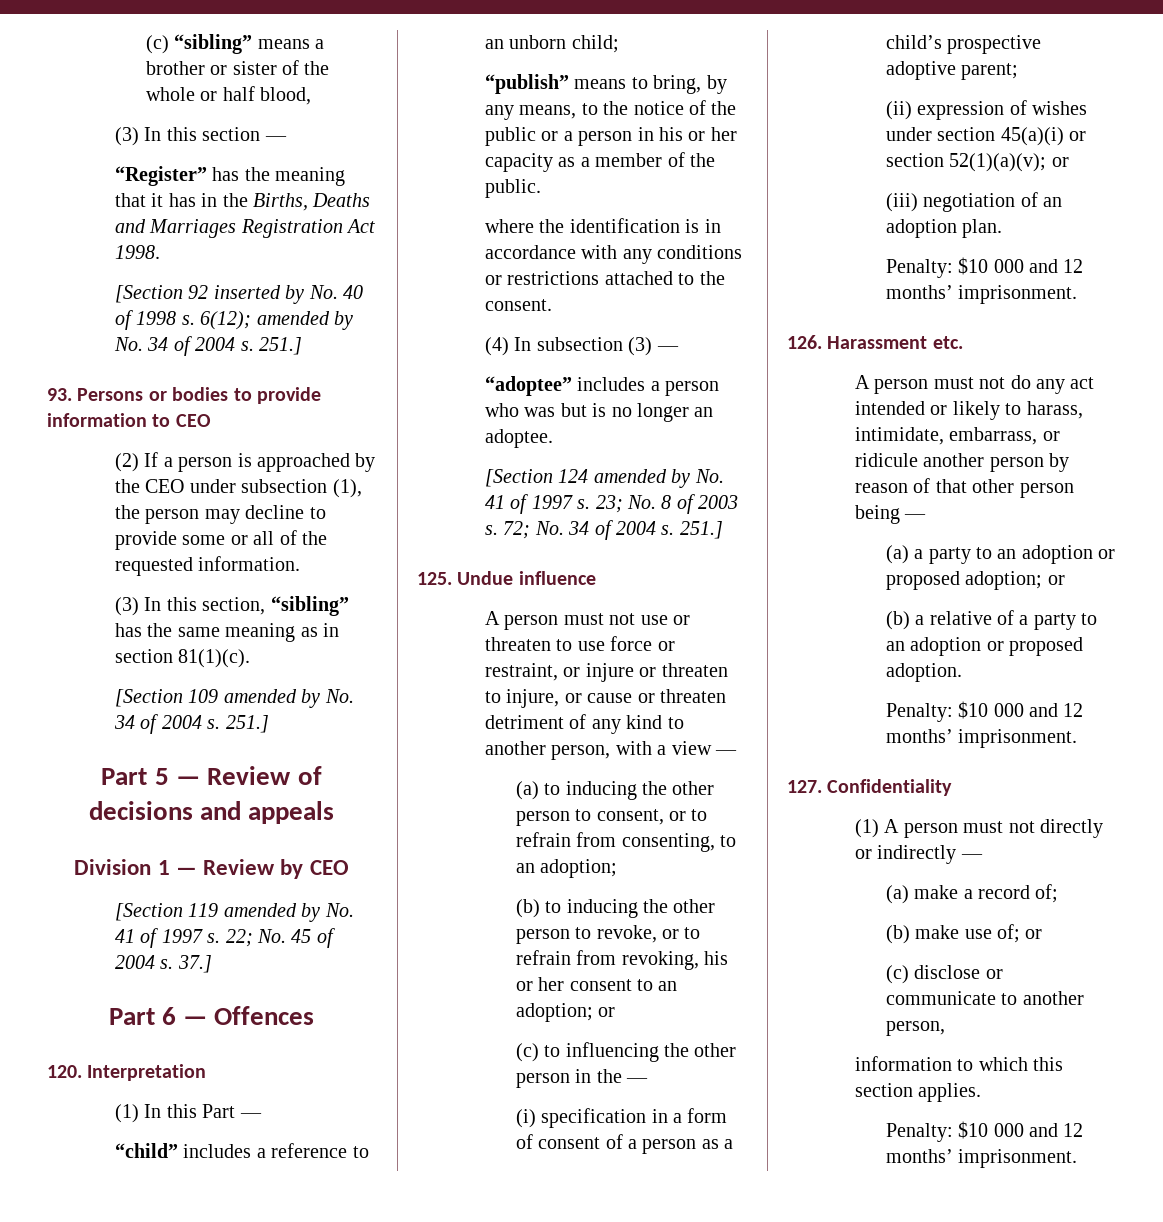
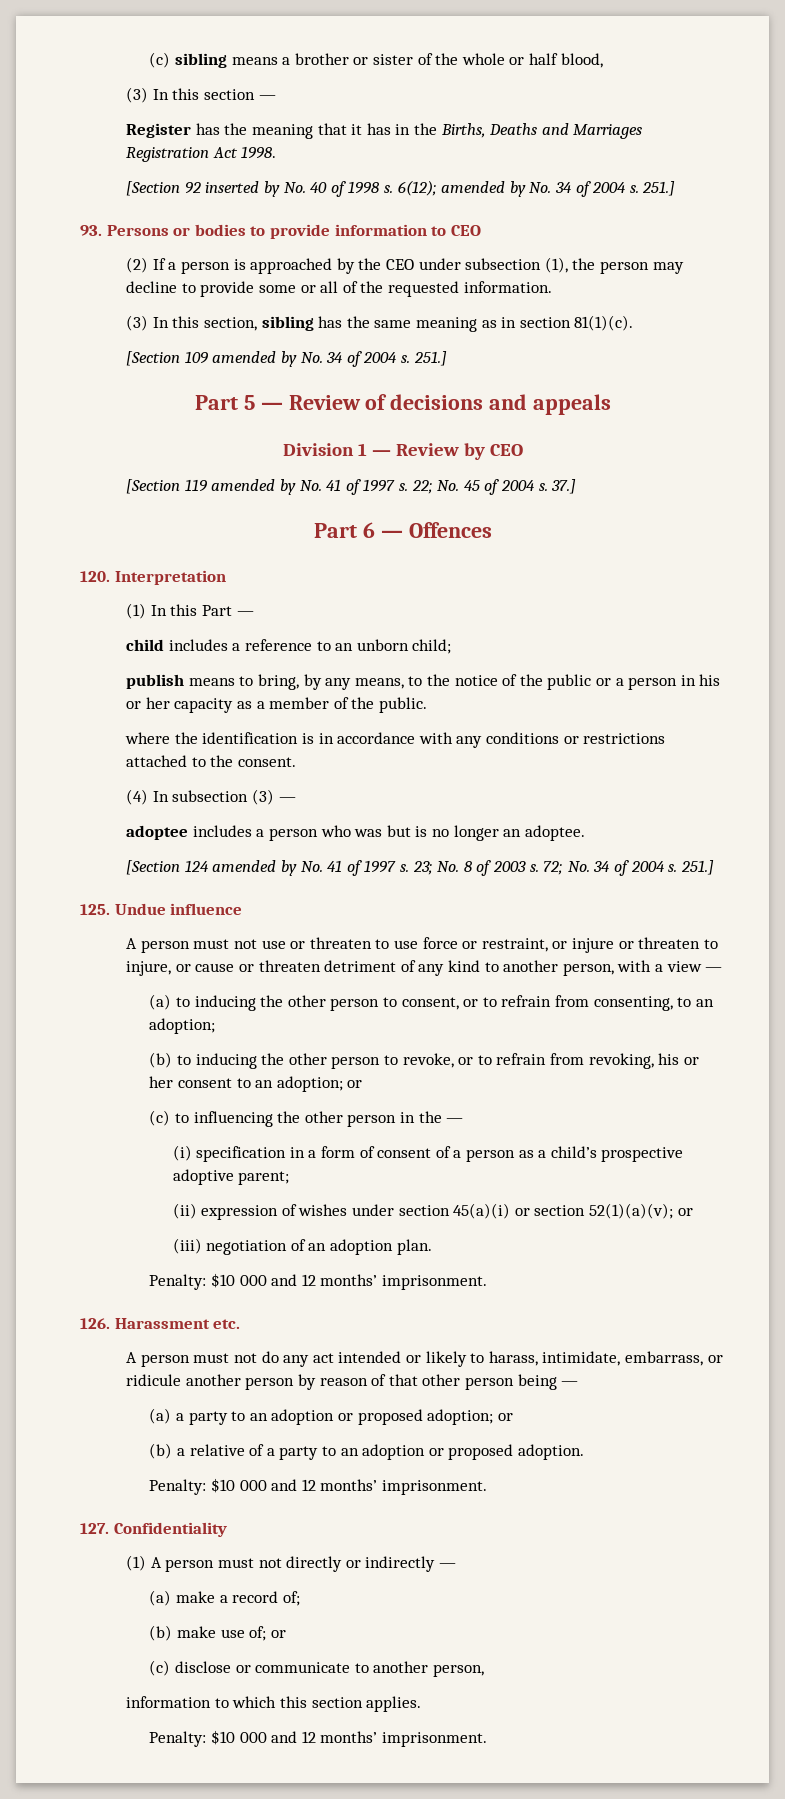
- (c) “sibling” means a brother or sister of the whole or half blood,
+ (c) sibling means a brother or sister of the whole or half blood,
- “Register” has the meaning that it has in the Births, Deaths and Marriages Registration Act 1998.
+ Register has the meaning that it has in the Births, Deaths and Marriages Registration Act 1998.
- (3) In this section, “sibling” has the same meaning as in section 81(1)(c).
+ (3) In this section, sibling has the same meaning as in section 81(1)(c).
- “child” includes a reference to an unborn child;
+ child includes a reference to an unborn child;
- “publish” means to bring, by any means, to the notice of the public or a person in his or her capacity as a member of the public.
+ publish means to bring, by any means, to the notice of the public or a person in his or her capacity as a member of the public.
- “adoptee” includes a person who was but is no longer an adoptee.
+ adoptee includes a person who was but is no longer an adoptee.

